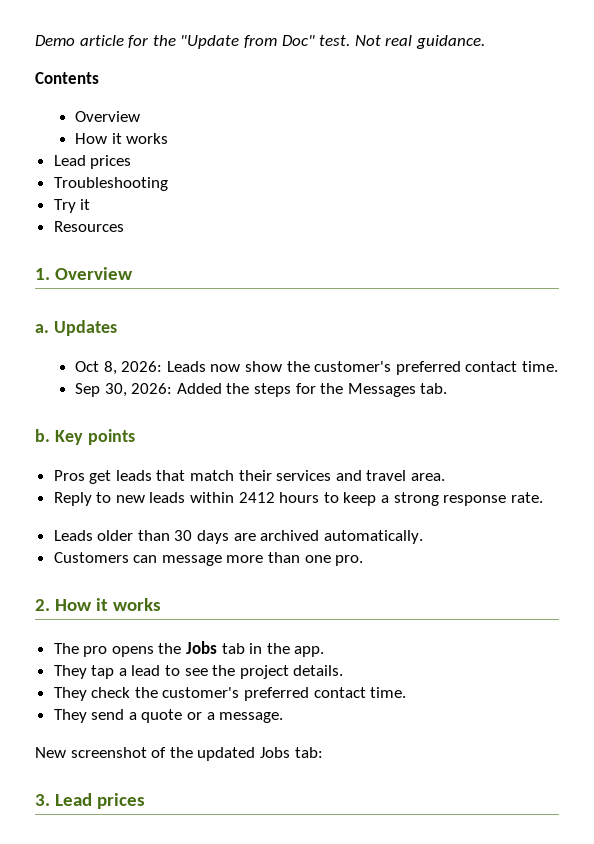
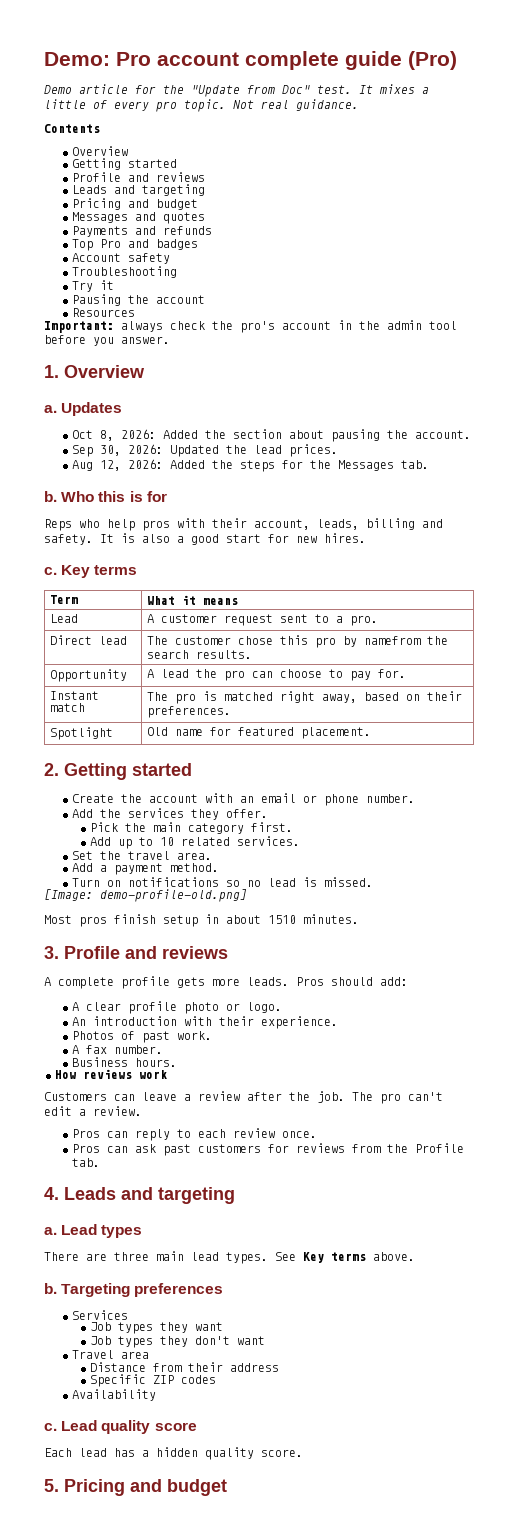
+ Demo: Pro account complete guide (Pro)
+ It mixes a little of every pro topic.
  Contents
  Overview
- How it works
- Lead prices
+ Getting started
+ Profile and reviews
+ Leads and targeting
+ Pricing and budget
+ Messages and quotes
+ Payments and refunds
+ Top Pro and badges
+ Account safety
  Troubleshooting
  Try it
+ Pausing the account
  Resources
+ Important: always check the pro's account in the admin tool before you answer.
- Oct 8, 2026: Leads now show the customer's preferred contact time.
- Sep 30, 2026: Added the steps for the Messages tab.
+ Oct 8, 2026: Added the section about pausing the account.
+ Sep 30, 2026: Updated the lead prices.
+ Aug 12, 2026: Added the steps for the Messages tab.
- Key points
- Pros get leads that match their services and travel area.
- Reply to new leads within 2412 hours to keep a strong response rate.
- Leads older than 30 days are archived automatically.
- Customers can message more than one pro.
- 2. How it works
- The pro opens the Jobs tab in the app.
- They tap a lead to see the project details.
- They check the customer's preferred contact time.
- They send a quote or a message.
- New screenshot of the updated Jobs tab:
- 3. Lead prices
+ Who this is for
+ Reps who help pros with their account, leads, billing and safety. It is also a good start for new hires.
+ c. Key terms
+ Term | What it means
+ Lead | A customer request sent to a pro.
+ Direct lead | The customer chose this pro by namefrom the search results.
+ Opportunity | A lead the pro can choose to pay for.
+ Instant match | The pro is matched right away, based on their preferences.
+ Spotlight | Old name for featured placement.
+ 2. Getting started
+ Create the account with an email or phone number.
+ Add the services they offer.
+ Pick the main category first.
+ Add up to 10 related services.
+ Set the travel area.
+ Add a payment method.
+ Turn on notifications so no lead is missed.
+ [Image: demo-profile-old.png]
+ Most pros finish setup in about 1510 minutes.
+ 3. Profile and reviews
+ A complete profile gets more leads. Pros should add:
+ A clear profile photo or logo.
+ An introduction with their experience.
+ Photos of past work.
+ A fax number.
+ Business hours.
+ How reviews work
+ Customers can leave a review after the job. The pro can't edit a review.
+ Pros can reply to each review once.
+ Pros can ask past customers for reviews from the Profile tab.
+ 4. Leads and targeting
+ a. Lead types
+ There are three main lead types. See Key terms above.
+ b. Targeting preferences
+ Services
+ Job types they want
+ Job types they don't want
+ Travel area
+ Distance from their address
+ Specific ZIP codes
+ Availability
+ c. Lead quality score
+ Each lead has a hidden quality score.
+ 5. Pricing and budget

